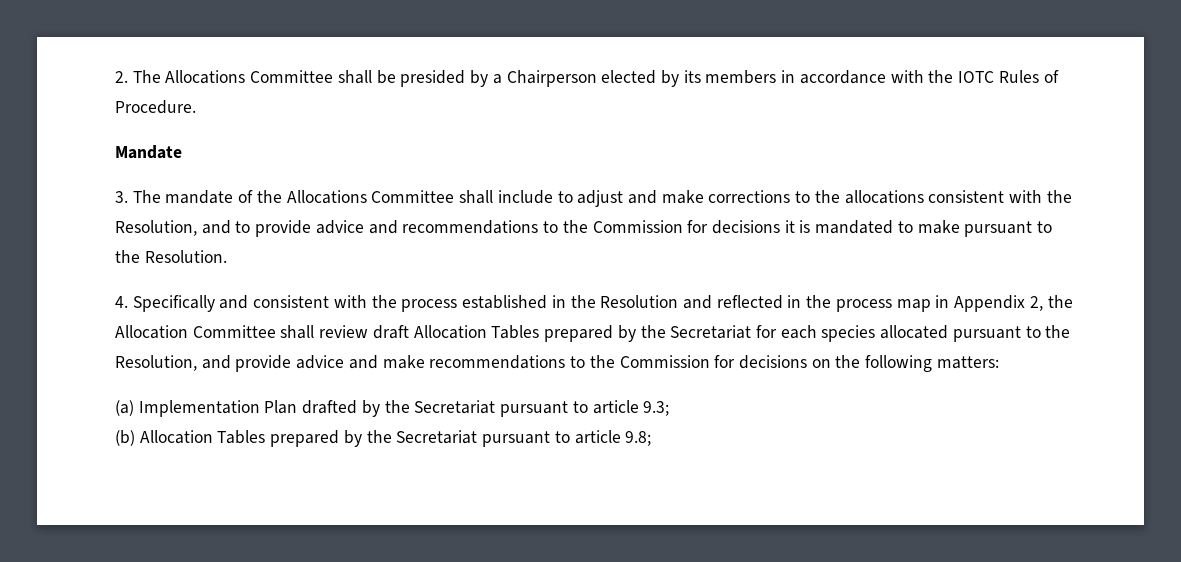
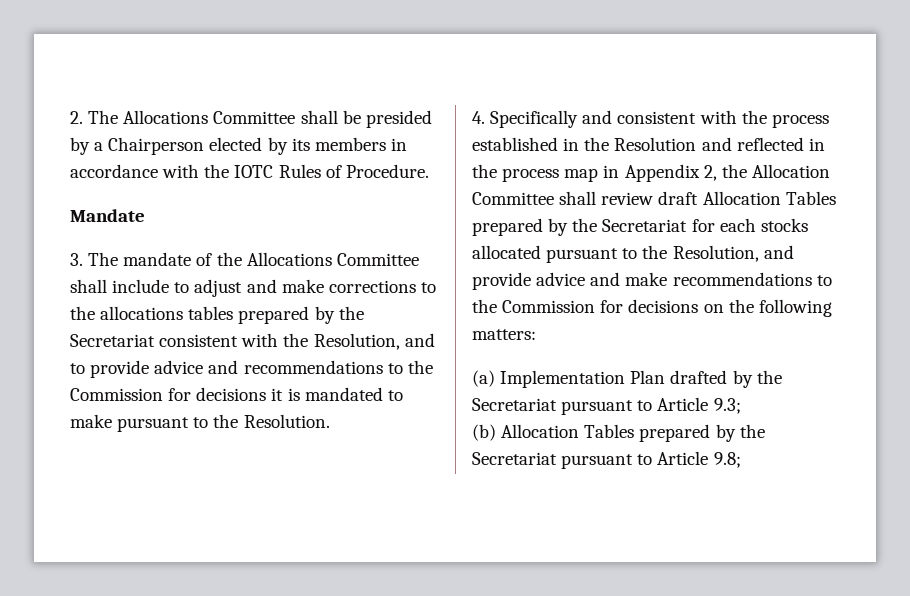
- 3. The mandate of the Allocations Committee shall include to adjust and make corrections to the allocations consistent with the Resolution, and to provide advice and recommendations to the Commission for decisions it is mandated to make pursuant to the Resolution.
+ 3. The mandate of the Allocations Committee shall include to adjust and make corrections to the allocations tables prepared by the Secretariat consistent with the Resolution, and to provide advice and recommendations to the Commission for decisions it is mandated to make pursuant to the Resolution.
- 4. Specifically and consistent with the process established in the Resolution and reflected in the process map in Appendix 2, the Allocation Committee shall review draft Allocation Tables prepared by the Secretariat for each species allocated pursuant to the Resolution, and provide advice and make recommendations to the Commission for decisions on the following matters:
+ 4. Specifically and consistent with the process established in the Resolution and reflected in the process map in Appendix 2, the Allocation Committee shall review draft Allocation Tables prepared by the Secretariat for each stocks allocated pursuant to the Resolution, and provide advice and make recommendations to the Commission for decisions on the following matters:
- (a) Implementation Plan drafted by the Secretariat pursuant to article 9.3;
+ (a) Implementation Plan drafted by the Secretariat pursuant to Article 9.3;
- (b) Allocation Tables prepared by the Secretariat pursuant to article 9.8;
+ (b) Allocation Tables prepared by the Secretariat pursuant to Article 9.8;

